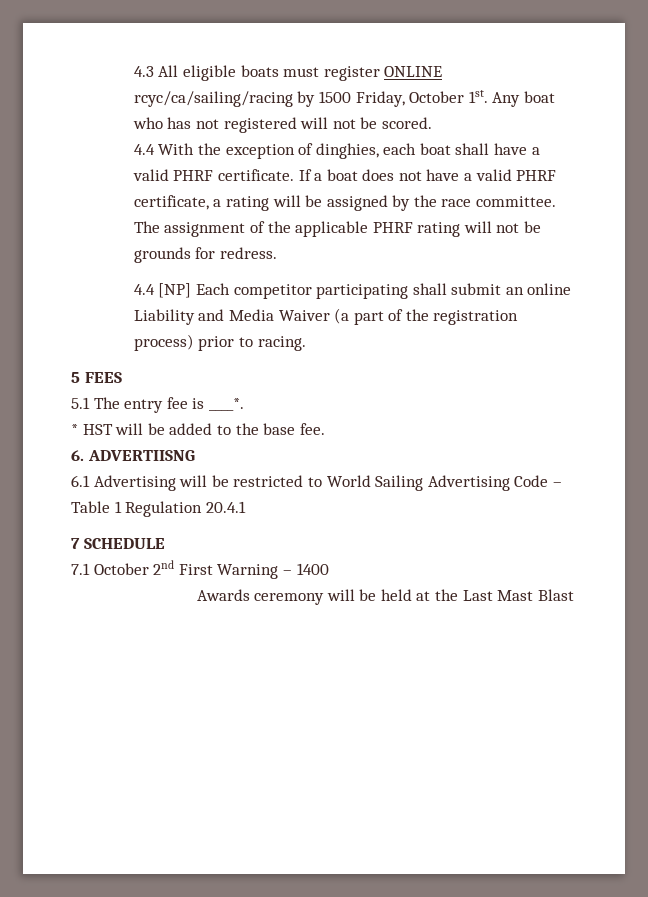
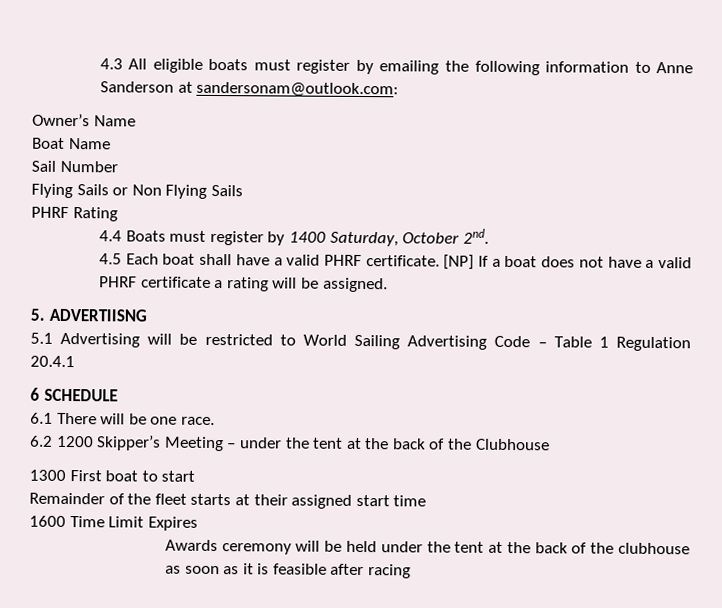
- 4.3 All eligible boats must register ONLINE rcyc/ca/sailing/racing by 1500 Friday, October 1st. Any boat who has not registered will not be scored.
- 4.4 With the exception of dinghies, each boat shall have a valid PHRF certificate.
+ 4.3 All eligible boats must register by emailing the following information to Anne Sanderson at sandersonam@outlook.com:
+ Owner’s Name
+ Boat Name
+ Sail Number
+ Flying Sails or Non Flying Sails
+ PHRF Rating
+ 4.4 Boats must register by 1400 Saturday, October 2nd.
+ 4.5 Each boat shall have a valid PHRF certificate.
- If a boat does not have a valid PHRF certificate, a rating will be assigned by the race committee. The assignment of the applicable PHRF rating will not be grounds for redress.
- 4.4 [NP] Each competitor participating shall submit an online Liability and Media Waiver (a part of the registration process) prior to racing.
- 5 FEES
- 5.1 The entry fee is ____*.
- * HST will be added to the base fee.
- 6. ADVERTIISNG
- 6.1 Advertising will be restricted to World Sailing Advertising Code – Table 1 Regulation 20.4.1
+ [NP] If a boat does not have a valid PHRF certificate a rating will be assigned.
+ 5. ADVERTIISNG
+ 5.1 Advertising will be restricted to World Sailing Advertising Code – Table 1 Regulation 20.4.1
- 7 SCHEDULE
+ 6 SCHEDULE
- 7.1 October 2nd First Warning – 1400
+ 6.1 There will be one race.
+ 6.2 1200 Skipper’s Meeting – under the tent at the back of the Clubhouse
+ 1300 First boat to start
+ Remainder of the fleet starts at their assigned start time
+ 1600 Time Limit Expires
- Awards ceremony will be held at the Last Mast Blast
+ Awards ceremony will be held under the tent at the back of the clubhouse as soon as it is feasible after racing

